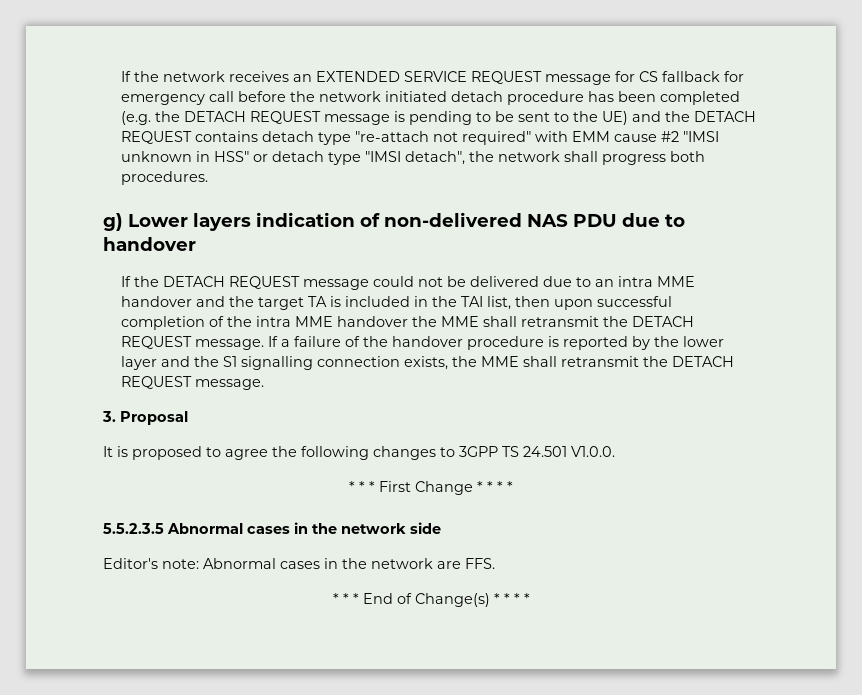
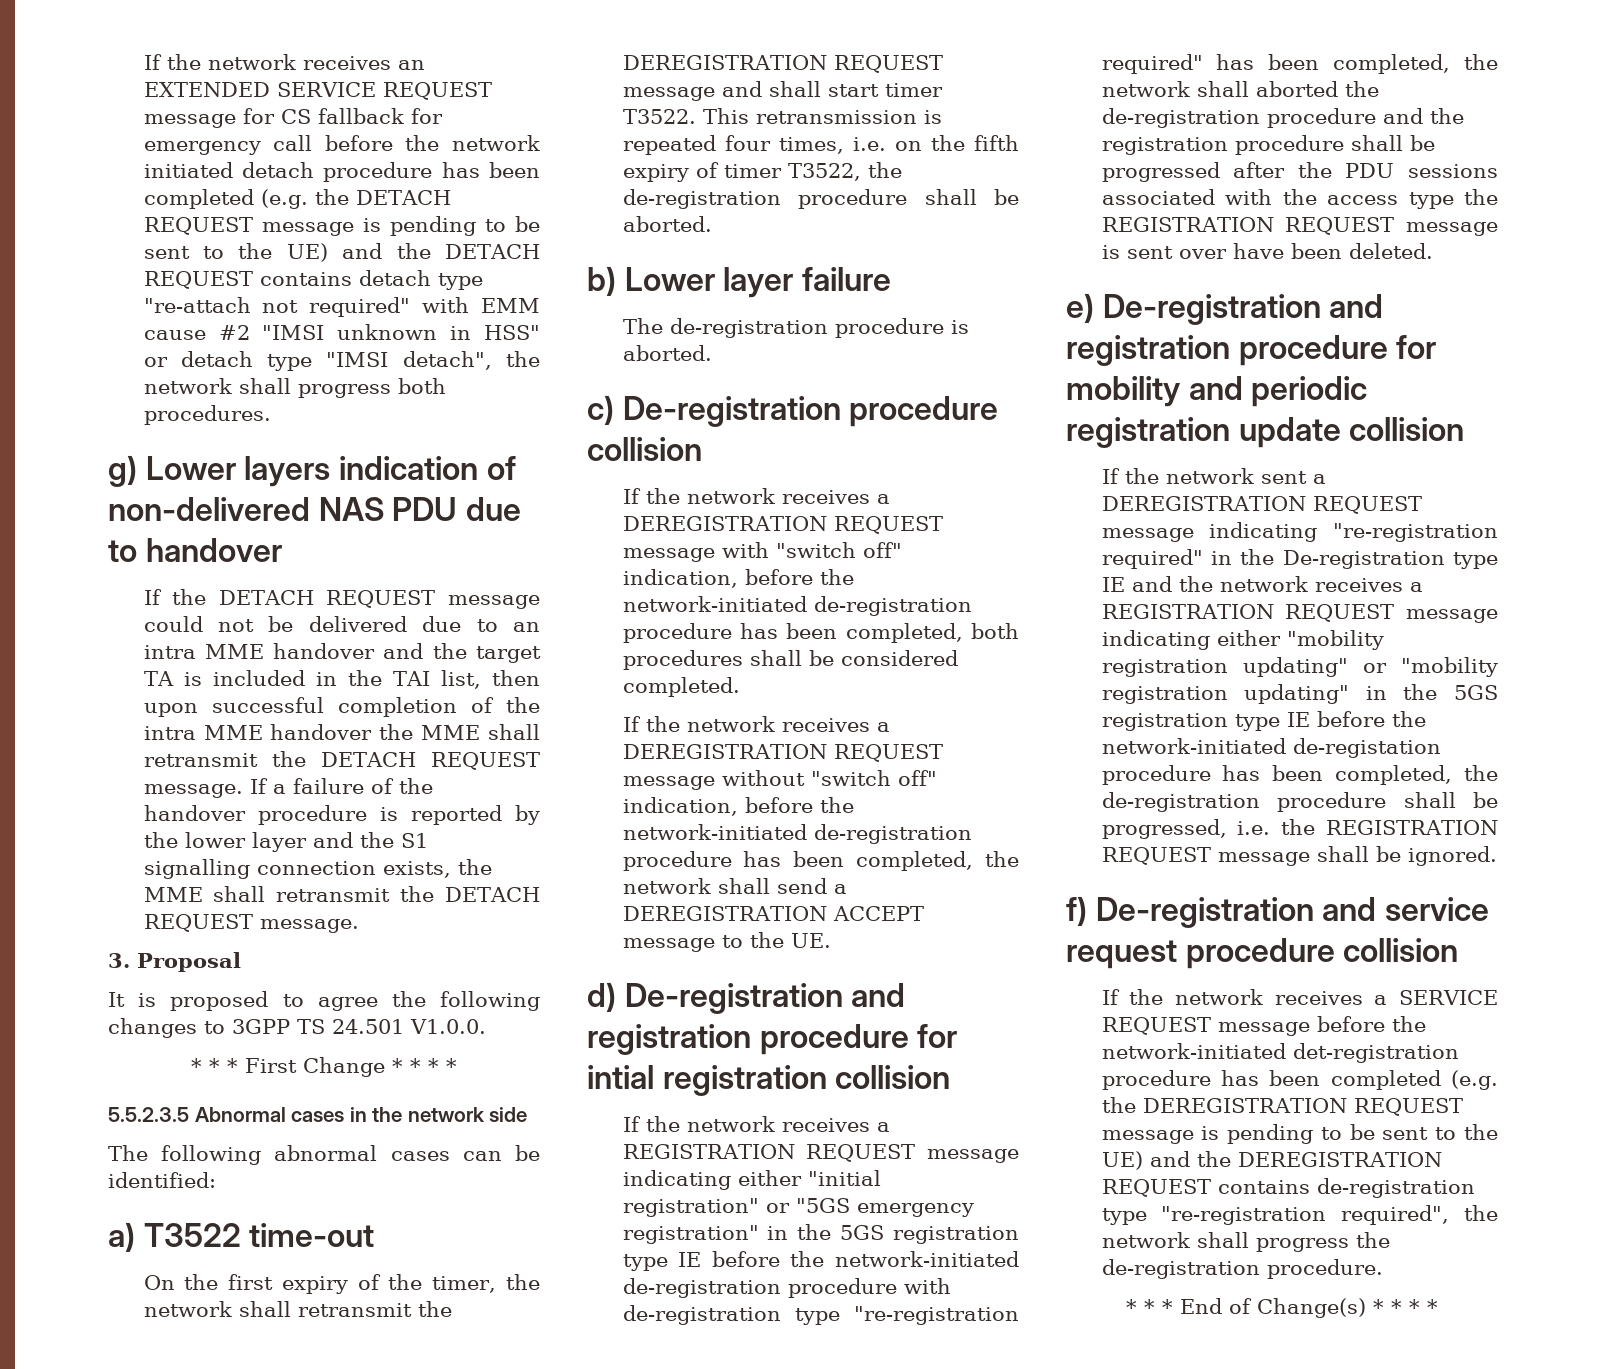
- Editor's note: Abnormal cases in the network are FFS.
+ The following abnormal cases can be identified:
+ a) T3522 time-out
+ On the first expiry of the timer, the network shall retransmit the DEREGISTRATION REQUEST message and shall start timer T3522. This retransmission is repeated four times, i.e. on the fifth expiry of timer T3522, the de-registration procedure shall be aborted.
+ b) Lower layer failure
+ The de-registration procedure is aborted.
+ c) De-registration procedure collision
+ If the network receives a DEREGISTRATION REQUEST message with "switch off" indication, before the network-initiated de-registration procedure has been completed, both procedures shall be considered completed.
+ If the network receives a DEREGISTRATION REQUEST message without "switch off" indication, before the network-initiated de-registration procedure has been completed, the network shall send a DEREGISTRATION ACCEPT message to the UE.
+ d) De-registration and registration procedure for intial registration collision
+ If the network receives a REGISTRATION REQUEST message indicating either "initial registration" or "5GS emergency registration" in the 5GS registration type IE before the network-initiated de-registration procedure with de-registration type "re-registration required" has been completed, the network shall aborted the de-registration procedure and the registration procedure shall be progressed after the PDU sessions associated with the access type the REGISTRATION REQUEST message is sent over have been deleted.
+ e) De-registration and registration procedure for mobility and periodic registration update collision
+ If the network sent a DEREGISTRATION REQUEST message indicating "re-registration required" in the De-registration type IE and the network receives a REGISTRATION REQUEST message indicating either "mobility registration updating" or "mobility registration updating" in the 5GS registration type IE before the network-initiated de-registation procedure has been completed, the de-registration procedure shall be progressed, i.e. the REGISTRATION REQUEST message shall be ignored.
+ f) De-registration and service request procedure collision
+ If the network receives a SERVICE REQUEST message before the network-initiated det-registration procedure has been completed (e.g. the DEREGISTRATION REQUEST message is pending to be sent to the UE) and the DEREGISTRATION REQUEST contains de-registration type "re-registration required", the network shall progress the de-registration procedure.

